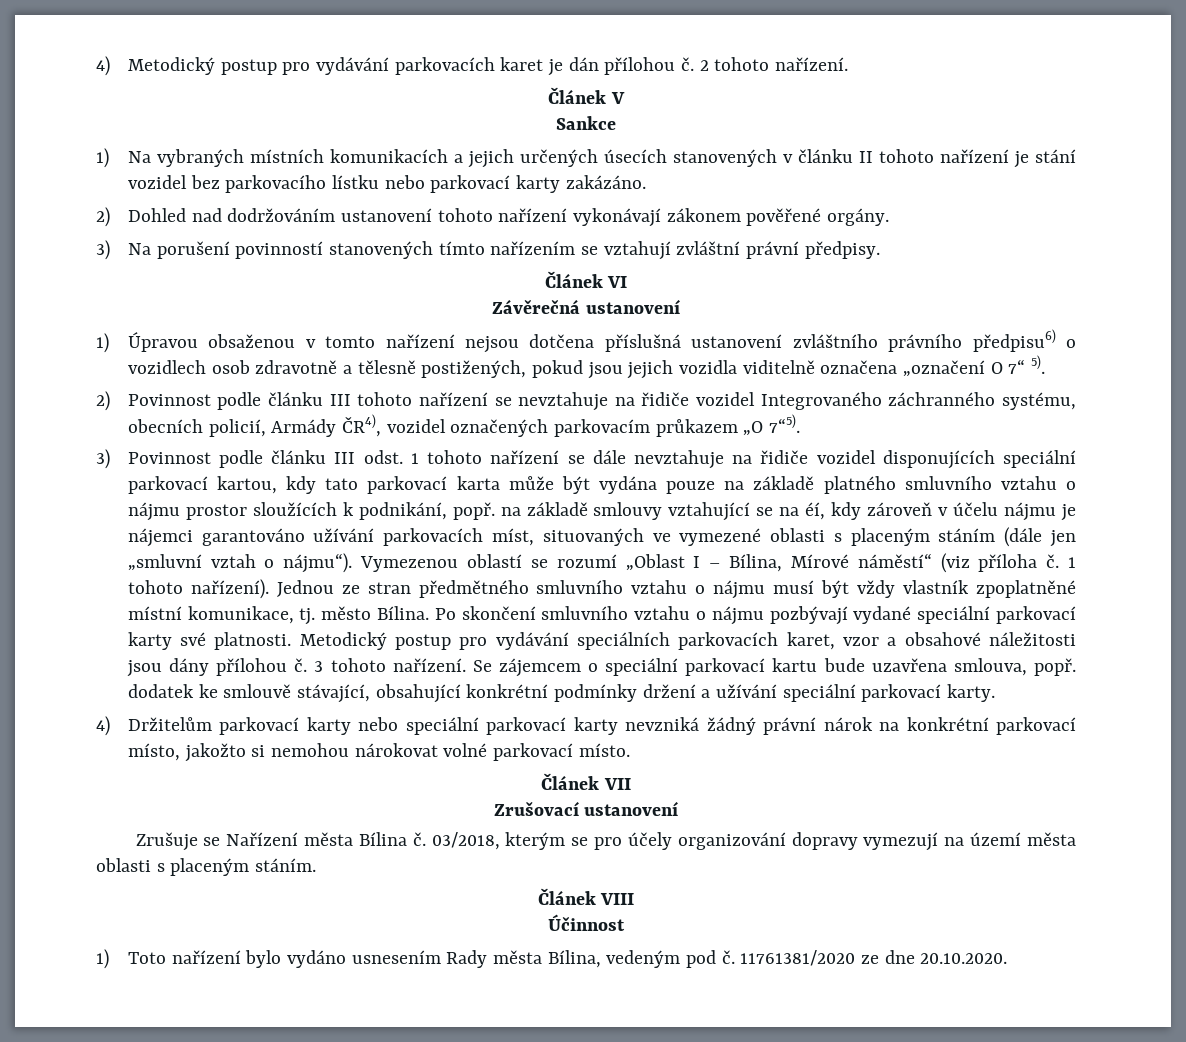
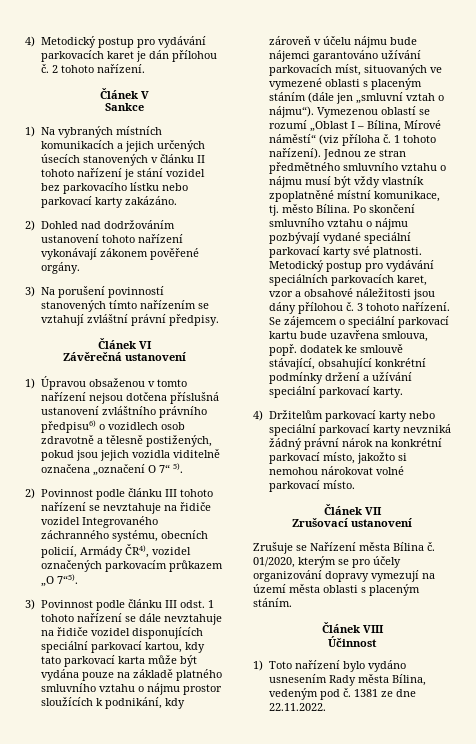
- 3) Povinnost podle článku III odst. 1 tohoto nařízení se dále nevztahuje na řidiče vozidel disponujících speciální parkovací kartou, kdy tato parkovací karta může být vydána pouze na základě platného smluvního vztahu o nájmu prostor sloužících k podnikání, popř. na základě smlouvy vztahující se na éí, kdy zároveň v účelu nájmu je nájemci garantováno užívání parkovacích míst, situovaných ve vymezené oblasti s placeným stáním (dále jen „smluvní vztah o nájmu“).
+ 3) Povinnost podle článku III odst. 1 tohoto nařízení se dále nevztahuje na řidiče vozidel disponujících speciální parkovací kartou, kdy tato parkovací karta může být vydána pouze na základě platného smluvního vztahu o nájmu prostor sloužících k podnikání, kdy zároveň v účelu nájmu bude nájemci garantováno užívání parkovacích míst, situovaných ve vymezené oblasti s placeným stáním (dále jen „smluvní vztah o nájmu“).
- 03/2018, kterým se pro účely organizování dopravy vymezují na území města oblasti s placeným stáním.
+ 01/2020, kterým se pro účely organizování dopravy vymezují na území města oblasti s placeným stáním.
- 11761381/2020 ze dne 20.10.2020.
+ 1381 ze dne 22.11.2022.

